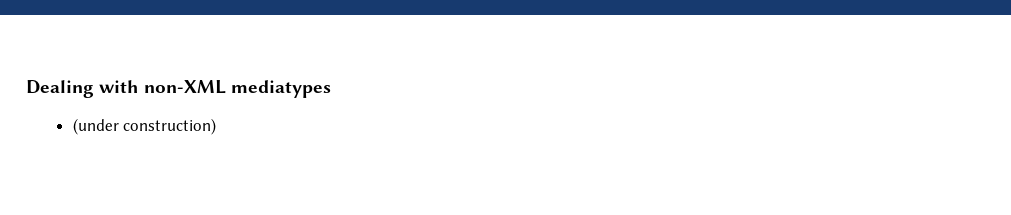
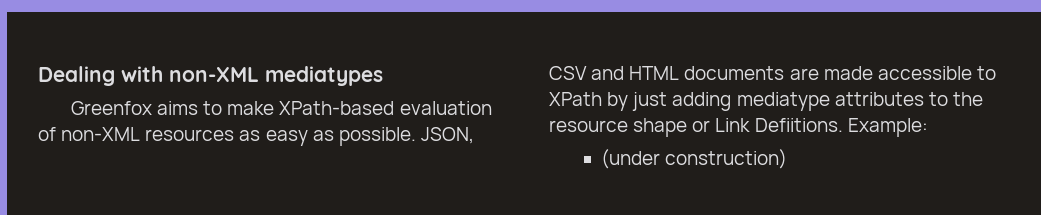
+ Greenfox aims to make XPath-based evaluation of non-XML resources as easy as possible. JSON, CSV and HTML documents are made accessible to XPath by just adding mediatype attributes to the resource shape or Link Defiitions. Example:

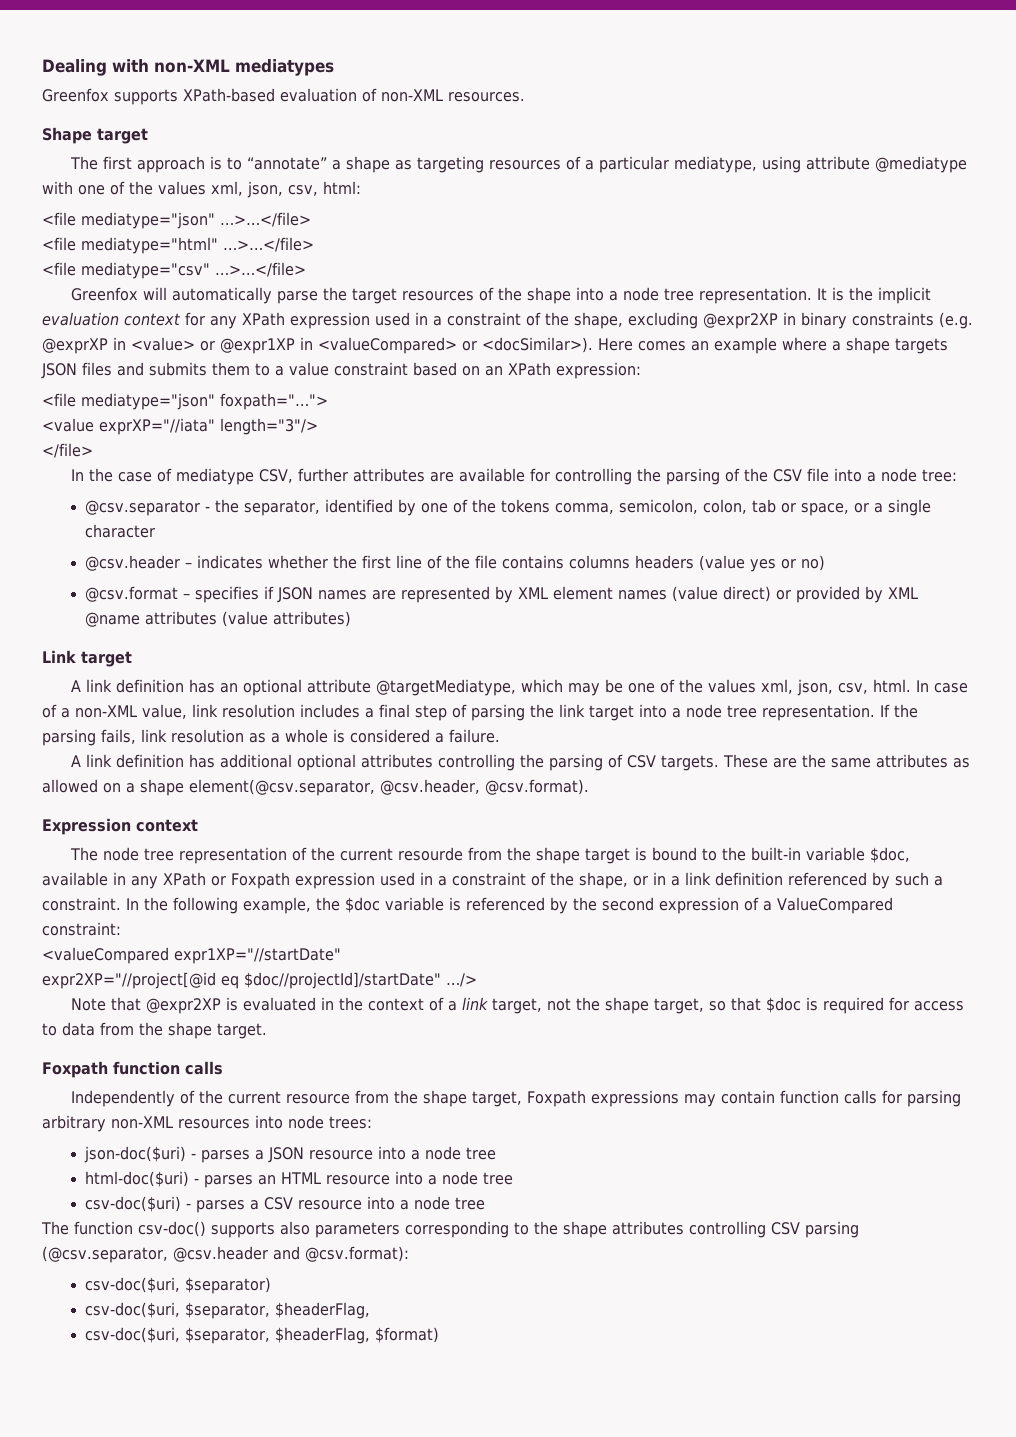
- Greenfox aims to make XPath-based evaluation of non-XML resources as easy as possible. JSON, CSV and HTML documents are made accessible to XPath by just adding mediatype attributes to the resource shape or Link Defiitions. Example:
- (under construction)
+ Greenfox supports XPath-based evaluation of non-XML resources.
+ Shape target
+ The first approach is to “annotate” a shape as targeting resources of a particular mediatype, using attribute @mediatype with one of the values xml, json, csv, html:
+ <file mediatype="json" …>…</file>
+ <file mediatype="html" …>…</file>
+ <file mediatype="csv" …>…</file>
+ Greenfox will automatically parse the target resources of the shape into a node tree representation. It is the implicit evaluation context for any XPath expression used in a constraint of the shape, excluding @expr2XP in binary constraints (e.g. @exprXP in <value> or @expr1XP in <valueCompared> or <docSimilar>). Here comes an example where a shape targets JSON files and submits them to a value constraint based on an XPath expression:
+ <file mediatype="json" foxpath="…">
+ <value exprXP="//iata" length="3"/>
+ </file>
+ In the case of mediatype CSV, further attributes are available for controlling the parsing of the CSV file into a node tree:
+ @csv.separator - the separator, identified by one of the tokens comma, semicolon, colon, tab or space, or a single character
+ @csv.header – indicates whether the first line of the file contains columns headers (value yes or no)
+ @csv.format – specifies if JSON names are represented by XML element names (value direct) or provided by XML @name attributes (value attributes)
+ Link target
+ A link definition has an optional attribute @targetMediatype, which may be one of the values xml, json, csv, html. In case of a non-XML value, link resolution includes a final step of parsing the link target into a node tree representation. If the parsing fails, link resolution as a whole is considered a failure.
+ A link definition has additional optional attributes controlling the parsing of CSV targets. These are the same attributes as allowed on a shape element(@csv.separator, @csv.header, @csv.format).
+ Expression context
+ The node tree representation of the current resourde from the shape target is bound to the built-in variable $doc, available in any XPath or Foxpath expression used in a constraint of the shape, or in a link definition referenced by such a constraint. In the following example, the $doc variable is referenced by the second expression of a ValueCompared constraint:
+ <valueCompared expr1XP="//startDate"
+ expr2XP="//project[@id eq $doc//projectId]/startDate" …/>
+ Note that @expr2XP is evaluated in the context of a link target, not the shape target, so that $doc is required for access to data from the shape target.
+ Foxpath function calls
+ Independently of the current resource from the shape target, Foxpath expressions may contain function calls for parsing arbitrary non-XML resources into node trees:
+ json-doc($uri) - parses a JSON resource into a node tree
+ html-doc($uri) - parses an HTML resource into a node tree
+ csv-doc($uri) - parses a CSV resource into a node tree
+ The function csv-doc() supports also parameters corresponding to the shape attributes controlling CSV parsing (@csv.separator, @csv.header and @csv.format):
+ csv-doc($uri, $separator)
+ csv-doc($uri, $separator, $headerFlag,
+ csv-doc($uri, $separator, $headerFlag, $format)

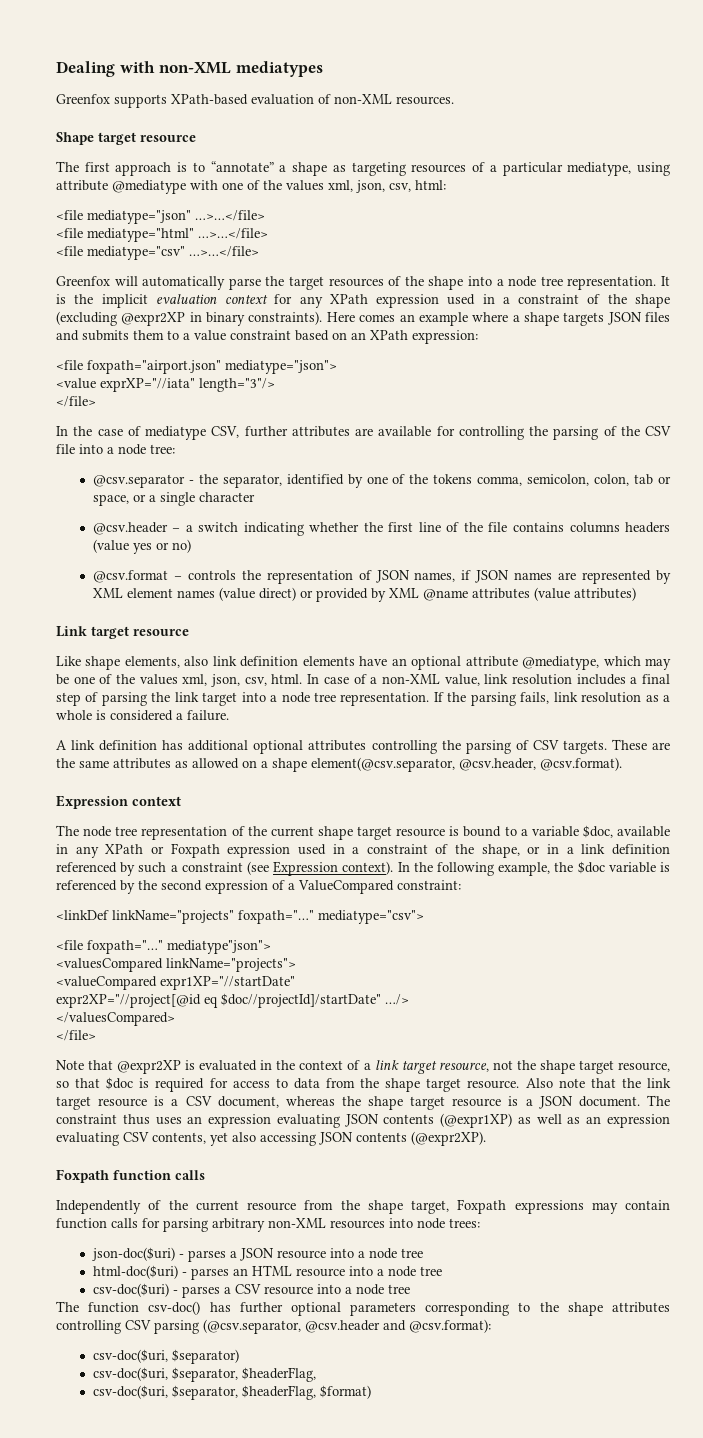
- Shape target
+ Shape target resource
- It is the implicit evaluation context for any XPath expression used in a constraint of the shape, excluding @expr2XP in binary constraints (e.g. @exprXP in <value> or @expr1XP in <valueCompared> or <docSimilar>).
+ It is the implicit evaluation context for any XPath expression used in a constraint of the shape (excluding @expr2XP in binary constraints).
- <file mediatype="json" foxpath="…">
+ <file foxpath="airport.json" mediatype="json">
- @csv.header – indicates whether the first line of the file contains columns headers (value yes or no)
+ @csv.header – a switch indicating whether the first line of the file contains columns headers (value yes or no)
- @csv.format – specifies if JSON names are represented by XML element names (value direct) or provided by XML @name attributes (value attributes)
+ @csv.format – controls the representation of JSON names, if JSON names are represented by XML element names (value direct) or provided by XML @name attributes (value attributes)
- Link target
- A link definition has an optional attribute @targetMediatype, which may be one of the values xml, json, csv, html.
+ Link target resource
+ Like shape elements, also link definition elements have an optional attribute @mediatype, which may be one of the values xml, json, csv, html.
- The node tree representation of the current resourde from the shape target is bound to the built-in variable $doc, available in any XPath or Foxpath expression used in a constraint of the shape, or in a link definition referenced by such a constraint.
+ The node tree representation of the current shape target resource is bound to a variable $doc, available in any XPath or Foxpath expression used in a constraint of the shape, or in a link definition referenced by such a constraint (see Expression context).
+ <linkDef linkName="projects" foxpath="…" mediatype="csv">
+ <file foxpath="…" mediatype"json">
+ <valuesCompared linkName="projects">
+ </valuesCompared>
+ </file>
- Note that @expr2XP is evaluated in the context of a link target, not the shape target, so that $doc is required for access to data from the shape target.
+ Note that @expr2XP is evaluated in the context of a link target resource, not the shape target resource, so that $doc is required for access to data from the shape target resource. Also note that the link target resource is a CSV document, whereas the shape target resource is a JSON document. The constraint thus uses an expression evaluating JSON contents (@expr1XP) as well as an expression evaluating CSV contents, yet also accessing JSON contents (@expr2XP).
- The function csv-doc() supports also parameters corresponding to the shape attributes controlling CSV parsing (@csv.separator, @csv.header and @csv.format):
+ The function csv-doc() has further optional parameters corresponding to the shape attributes controlling CSV parsing (@csv.separator, @csv.header and @csv.format):

